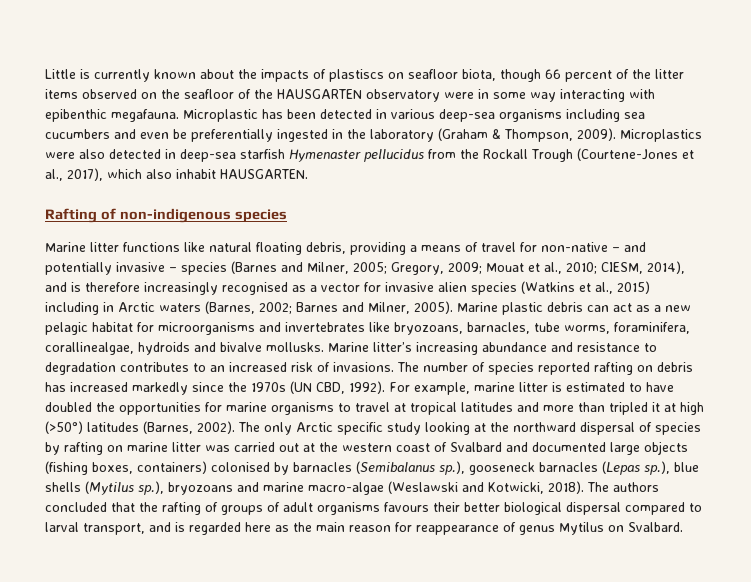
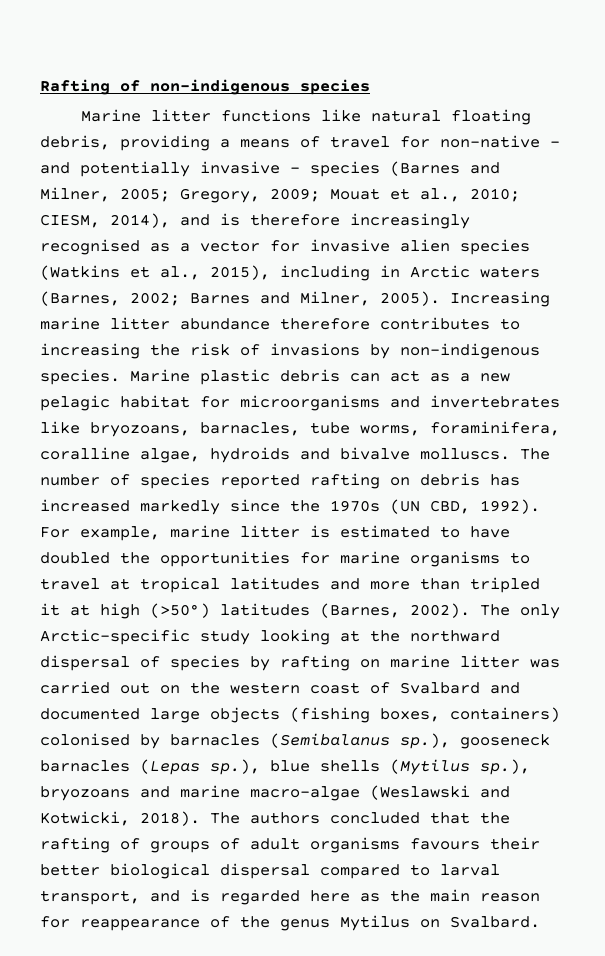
- Little is currently known about the impacts of plastiscs on seafloor biota, though 66 percent of the litter items observed on the seafloor of the HAUSGARTEN observatory were in some way interacting with epibenthic megafauna. Microplastic has been detected in various deep-sea organisms including sea cucumbers and even be preferentially ingested in the laboratory (Graham & Thompson, 2009). Microplastics were also detected in deep-sea starfish Hymenaster pellucidus from the Rockall Trough (Courtene-Jones et al., 2017), which also inhabit HAUSGARTEN.
- Marine litter functions like natural floating debris, providing a means of travel for non-native – and potentially invasive – species (Barnes and Milner, 2005; Gregory, 2009; Mouat et al., 2010; CIESM, 2014), and is therefore increasingly recognised as a vector for invasive alien species (Watkins et al., 2015) including in Arctic waters (Barnes, 2002; Barnes and Milner, 2005).
+ Marine litter functions like natural floating debris, providing a means of travel for non-native – and potentially invasive – species (Barnes and Milner, 2005; Gregory, 2009; Mouat et al., 2010; CIESM, 2014), and is therefore increasingly recognised as a vector for invasive alien species (Watkins et al., 2015), including in Arctic waters (Barnes, 2002; Barnes and Milner, 2005).
+ Increasing marine litter abundance therefore contributes to increasing the risk of invasions by non-indigenous species.
- Marine plastic debris can act as a new pelagic habitat for microorganisms and invertebrates like bryozoans, barnacles, tube worms, foraminifera, corallinealgae, hydroids and bivalve mollusks. Marine litter’s increasing abundance and resistance to degradation contributes to an increased risk of invasions.
+ Marine plastic debris can act as a new pelagic habitat for microorganisms and invertebrates like bryozoans, barnacles, tube worms, foraminifera, coralline algae, hydroids and bivalve molluscs.
- The only Arctic specific study looking at the northward dispersal of species by rafting on marine litter was carried out at the western coast of Svalbard and documented large objects (fishing boxes, containers) colonised by barnacles (Semibalanus sp.), gooseneck barnacles (Lepas sp.), blue shells (Mytilus sp.), bryozoans and marine macro-algae (Weslawski and Kotwicki, 2018).
+ The only Arctic-specific study looking at the northward dispersal of species by rafting on marine litter was carried out on the western coast of Svalbard and documented large objects (fishing boxes, containers) colonised by barnacles (Semibalanus sp.), gooseneck barnacles (Lepas sp.), blue shells (Mytilus sp.), bryozoans and marine macro-algae (Weslawski and Kotwicki, 2018).
- The authors concluded that the rafting of groups of adult organisms favours their better biological dispersal compared to larval transport, and is regarded here as the main reason for reappearance of genus Mytilus on Svalbard.
+ The authors concluded that the rafting of groups of adult organisms favours their better biological dispersal compared to larval transport, and is regarded here as the main reason for reappearance of the genus Mytilus on Svalbard.

